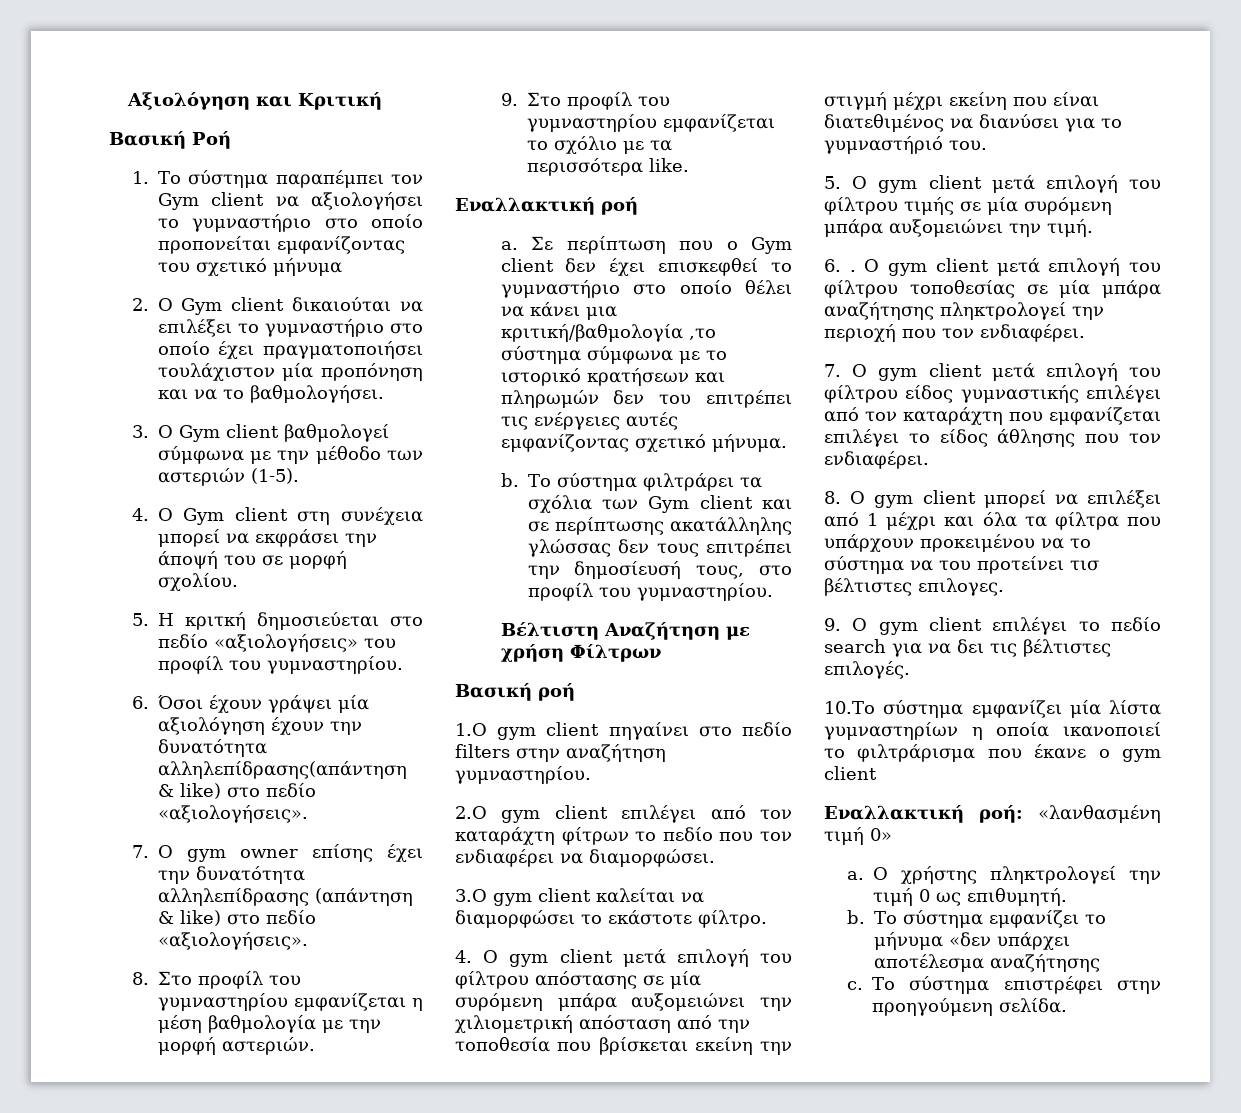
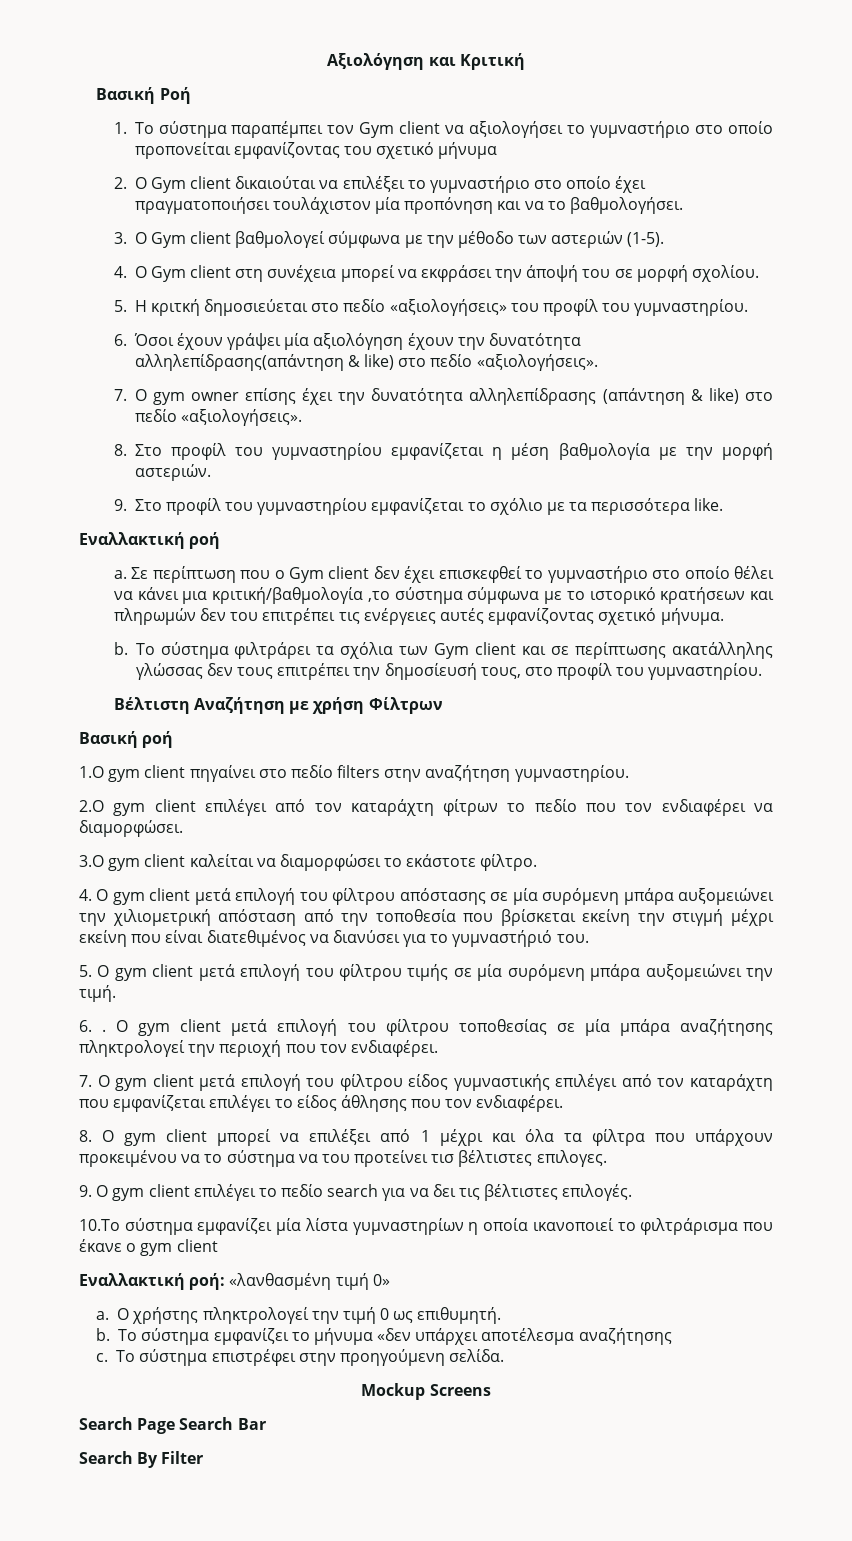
+ Mockup Screens
+ Search Page Search Bar
+ Search By Filter

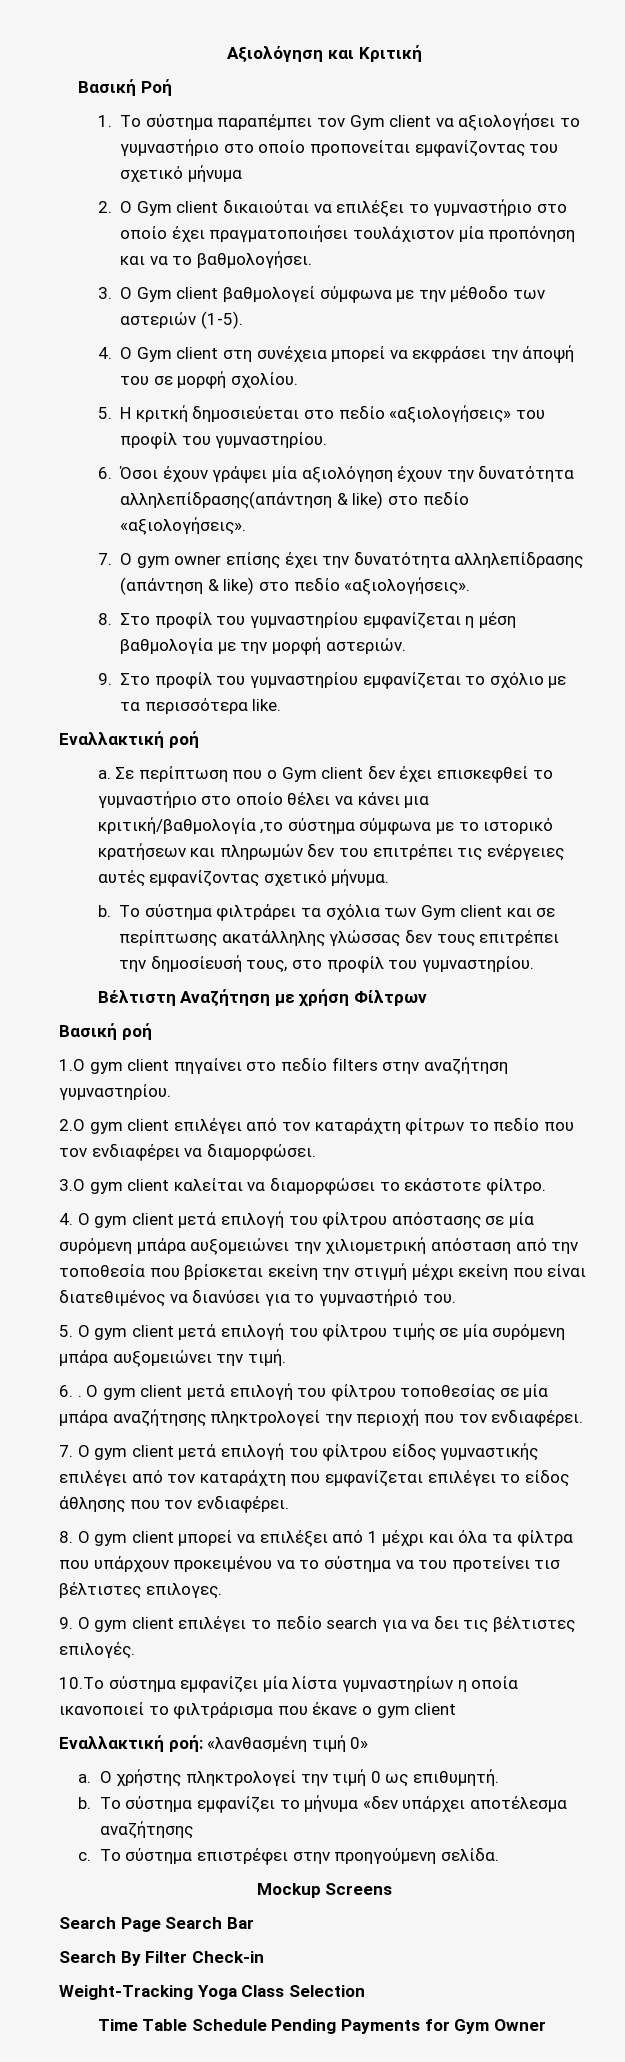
- Search By Filter
+ Search By Filter Check-in
+ Weight-Tracking Yoga Class Selection
+ Time Table Schedule Pending Payments for Gym Owner

